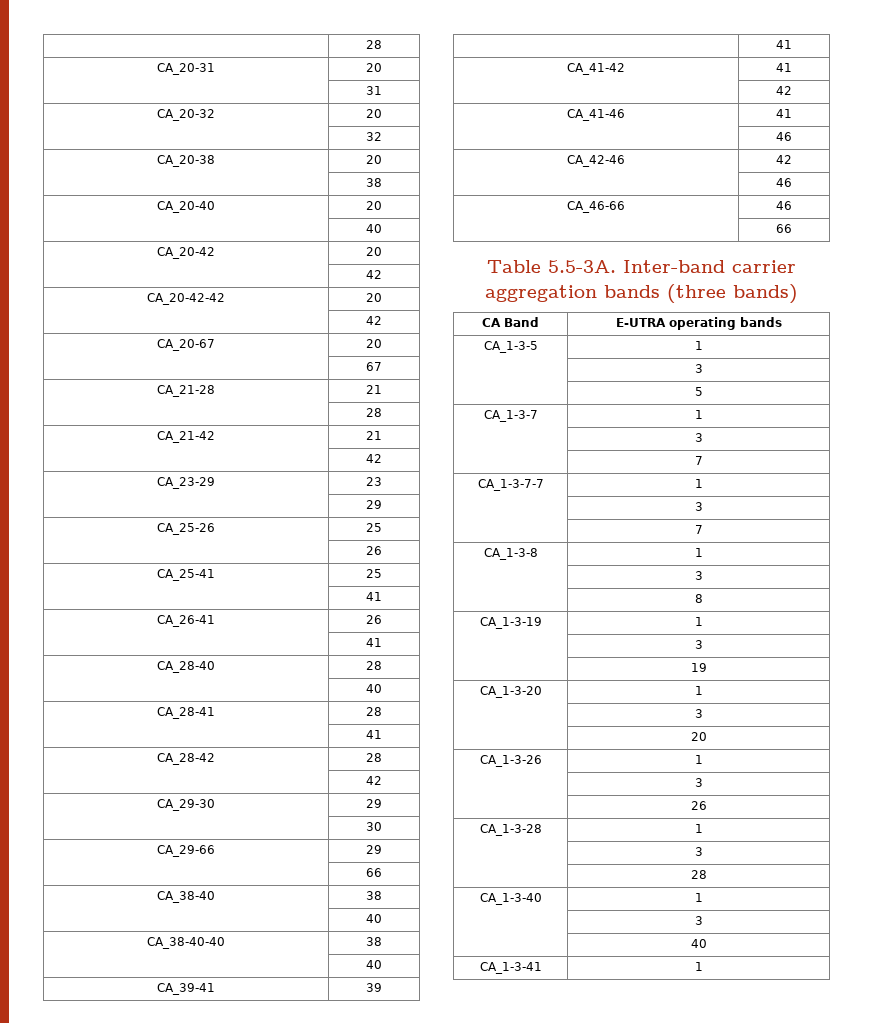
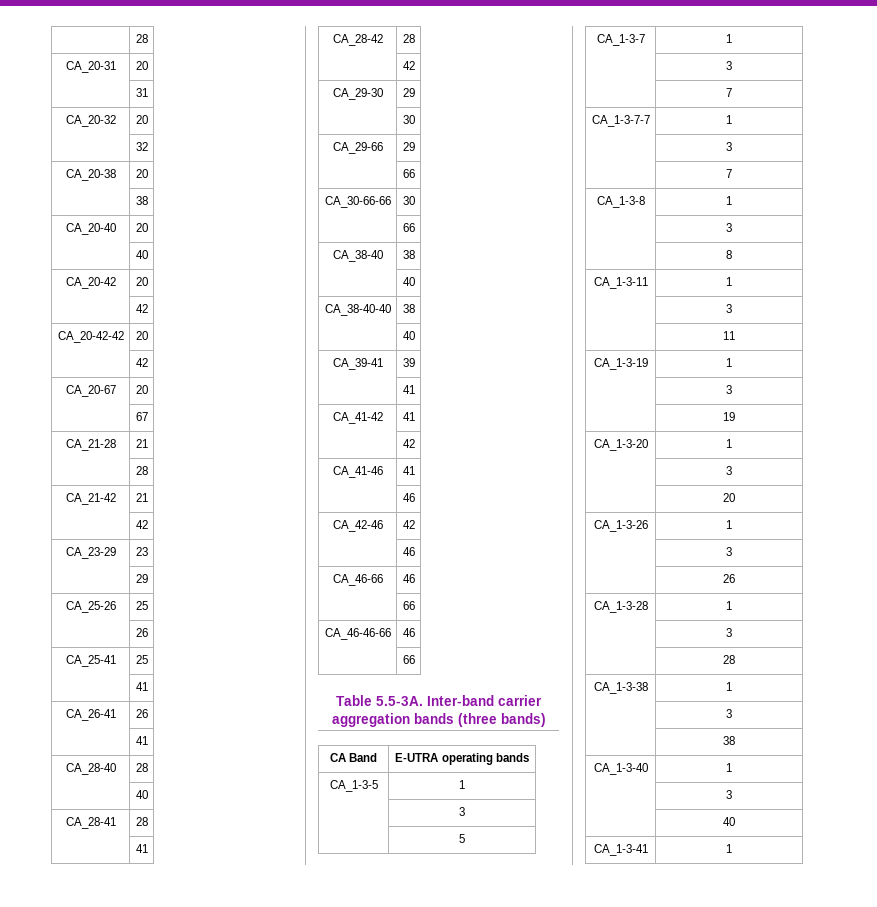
+ CA_30-66-66 | 30
+ | 66
+ CA_46-46-66 | 46
+ | 66
+ CA_1-3-11 | 1
+ | 3
+ | 11
+ CA_1-3-38 | 1
+ | 3
+ | 38

